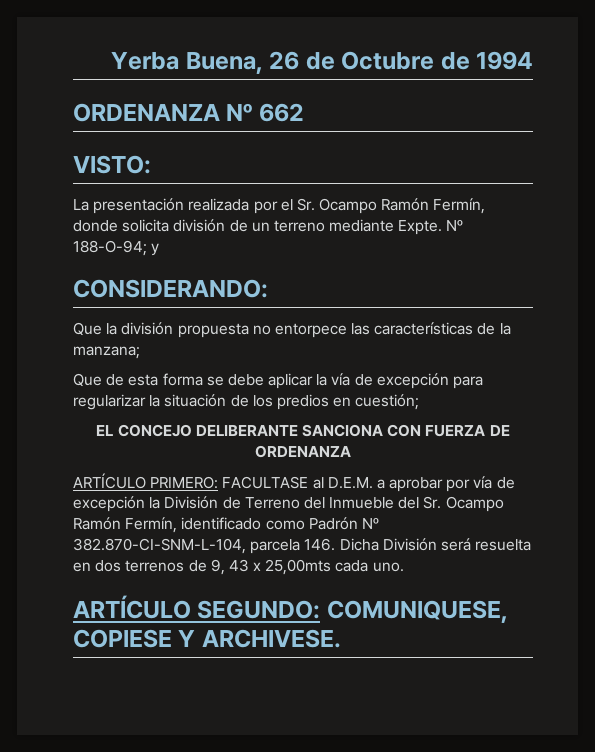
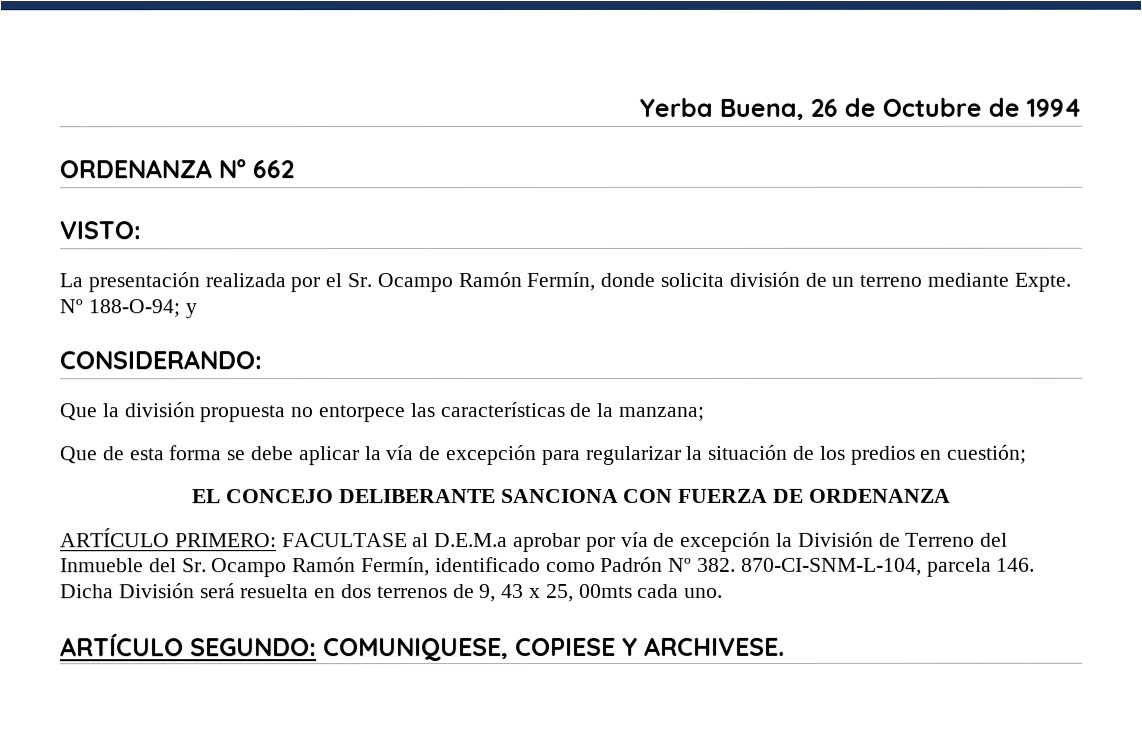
- ARTÍCULO PRIMERO: FACULTASE al D.E.M. a aprobar por vía de excepción la División de Terreno del Inmueble del Sr. Ocampo Ramón Fermín, identificado como Padrón Nº 382.870-CI-SNM-L-104, parcela 146. Dicha División será resuelta en dos terrenos de 9, 43 x 25,00mts cada uno.
+ ARTÍCULO PRIMERO: FACULTASE al D.E.M.a aprobar por vía de excepción la División de Terreno del Inmueble del Sr. Ocampo Ramón Fermín, identificado como Padrón Nº 382. 870-CI-SNM-L-104, parcela 146. Dicha División será resuelta en dos terrenos de 9, 43 x 25, 00mts cada uno.

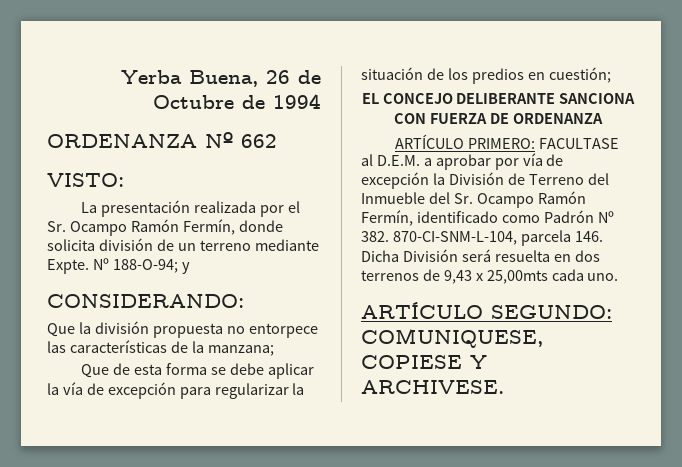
- ARTÍCULO PRIMERO: FACULTASE al D.E.M.a aprobar por vía de excepción la División de Terreno del Inmueble del Sr. Ocampo Ramón Fermín, identificado como Padrón Nº 382. 870-CI-SNM-L-104, parcela 146. Dicha División será resuelta en dos terrenos de 9, 43 x 25, 00mts cada uno.
+ ARTÍCULO PRIMERO: FACULTASE al D.E.M. a aprobar por vía de excepción la División de Terreno del Inmueble del Sr. Ocampo Ramón Fermín, identificado como Padrón Nº 382. 870-CI-SNM-L-104, parcela 146. Dicha División será resuelta en dos terrenos de 9,43 x 25,00mts cada uno.

